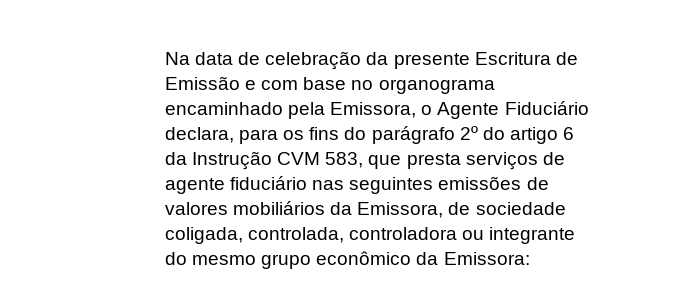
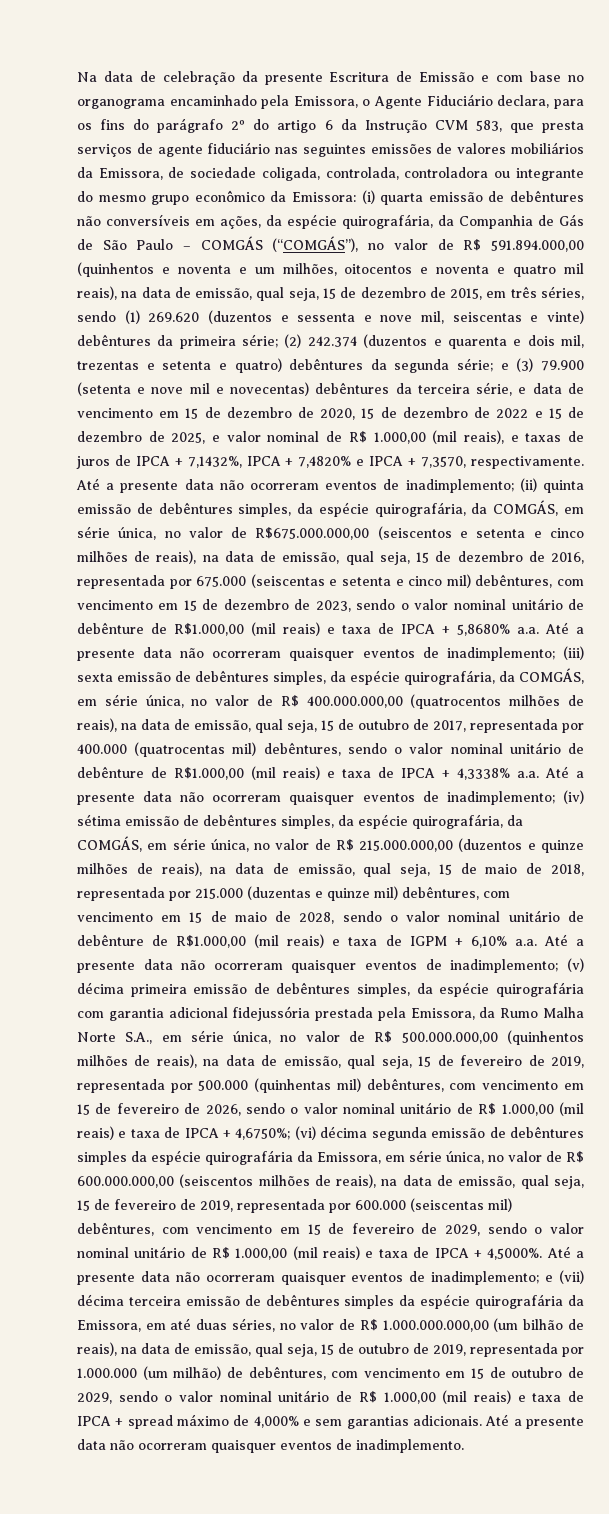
+ (i) quarta emissão de debêntures não conversíveis em ações, da espécie quirografária, da Companhia de Gás de São Paulo – COMGÁS (“COMGÁS”), no valor de R$ 591.894.000,00 (quinhentos e noventa e um milhões, oitocentos e noventa e quatro mil reais), na data de emissão, qual seja, 15 de dezembro de 2015, em três séries, sendo (1) 269.620 (duzentos e sessenta e nove mil, seiscentas e vinte) debêntures da primeira série; (2) 242.374 (duzentos e quarenta e dois mil, trezentas e setenta e quatro) debêntures da segunda série; e (3) 79.900 (setenta e nove mil e novecentas) debêntures da terceira série, e data de vencimento em 15 de dezembro de 2020, 15 de dezembro de 2022 e 15 de dezembro de 2025, e valor nominal de R$ 1.000,00 (mil reais), e taxas de juros de IPCA + 7,1432%, IPCA + 7,4820% e IPCA + 7,3570, respectivamente. Até a presente data não ocorreram eventos de inadimplemento; (ii) quinta emissão de debêntures simples, da espécie quirografária, da COMGÁS, em série única, no valor de R$675.000.000,00 (seiscentos e setenta e cinco milhões de reais), na data de emissão, qual seja, 15 de dezembro de 2016, representada por 675.000 (seiscentas e setenta e cinco mil) debêntures, com vencimento em 15 de dezembro de 2023, sendo o valor nominal unitário de debênture de R$1.000,00 (mil reais) e taxa de IPCA + 5,8680% a.a. Até a presente data não ocorreram quaisquer eventos de inadimplemento; (iii) sexta emissão de debêntures simples, da espécie quirografária, da COMGÁS, em série única, no valor de R$ 400.000.000,00 (quatrocentos milhões de reais), na data de emissão, qual seja, 15 de outubro de 2017, representada por 400.000 (quatrocentas mil) debêntures, sendo o valor nominal unitário de debênture de R$1.000,00 (mil reais) e taxa de IPCA + 4,3338% a.a. Até a presente data não ocorreram quaisquer eventos de inadimplemento; (iv) sétima emissão de debêntures simples, da espécie quirografária, da COMGÁS, em série única, no valor de R$ 215.000.000,00 (duzentos e quinze milhões de reais), na data de emissão, qual seja, 15 de maio de 2018, representada por 215.000 (duzentas e quinze mil) debêntures, com vencimento em 15 de maio de 2028, sendo o valor nominal unitário de debênture de R$1.000,00 (mil reais) e taxa de IGPM + 6,10% a.a. Até a presente data não ocorreram quaisquer eventos de inadimplemento; (v) décima primeira emissão de debêntures simples, da espécie quirografária com garantia adicional fidejussória prestada pela Emissora, da Rumo Malha Norte S.A., em série única, no valor de R$ 500.000.000,00 (quinhentos milhões de reais), na data de emissão, qual seja, 15 de fevereiro de 2019, representada por 500.000 (quinhentas mil) debêntures, com vencimento em 15 de fevereiro de 2026, sendo o valor nominal unitário de R$ 1.000,00 (mil reais) e taxa de IPCA + 4,6750%; (vi) décima segunda emissão de debêntures simples da espécie quirografária da Emissora, em série única, no valor de R$ 600.000.000,00 (seiscentos milhões de reais), na data de emissão, qual seja, 15 de fevereiro de 2019, representada por 600.000 (seiscentas mil) debêntures, com vencimento em 15 de fevereiro de 2029, sendo o valor nominal unitário de R$ 1.000,00 (mil reais) e taxa de IPCA + 4,5000%. Até a presente data não ocorreram quaisquer eventos de inadimplemento; e (vii) décima terceira emissão de debêntures simples da espécie quirografária da Emissora, em até duas séries, no valor de R$ 1.000.000.000,00 (um bilhão de reais), na data de emissão, qual seja, 15 de outubro de 2019, representada por 1.000.000 (um milhão) de debêntures, com vencimento em 15 de outubro de 2029, sendo o valor nominal unitário de R$ 1.000,00 (mil reais) e taxa de IPCA + spread máximo de 4,000% e sem garantias adicionais. Até a presente data não ocorreram quaisquer eventos de inadimplemento.

